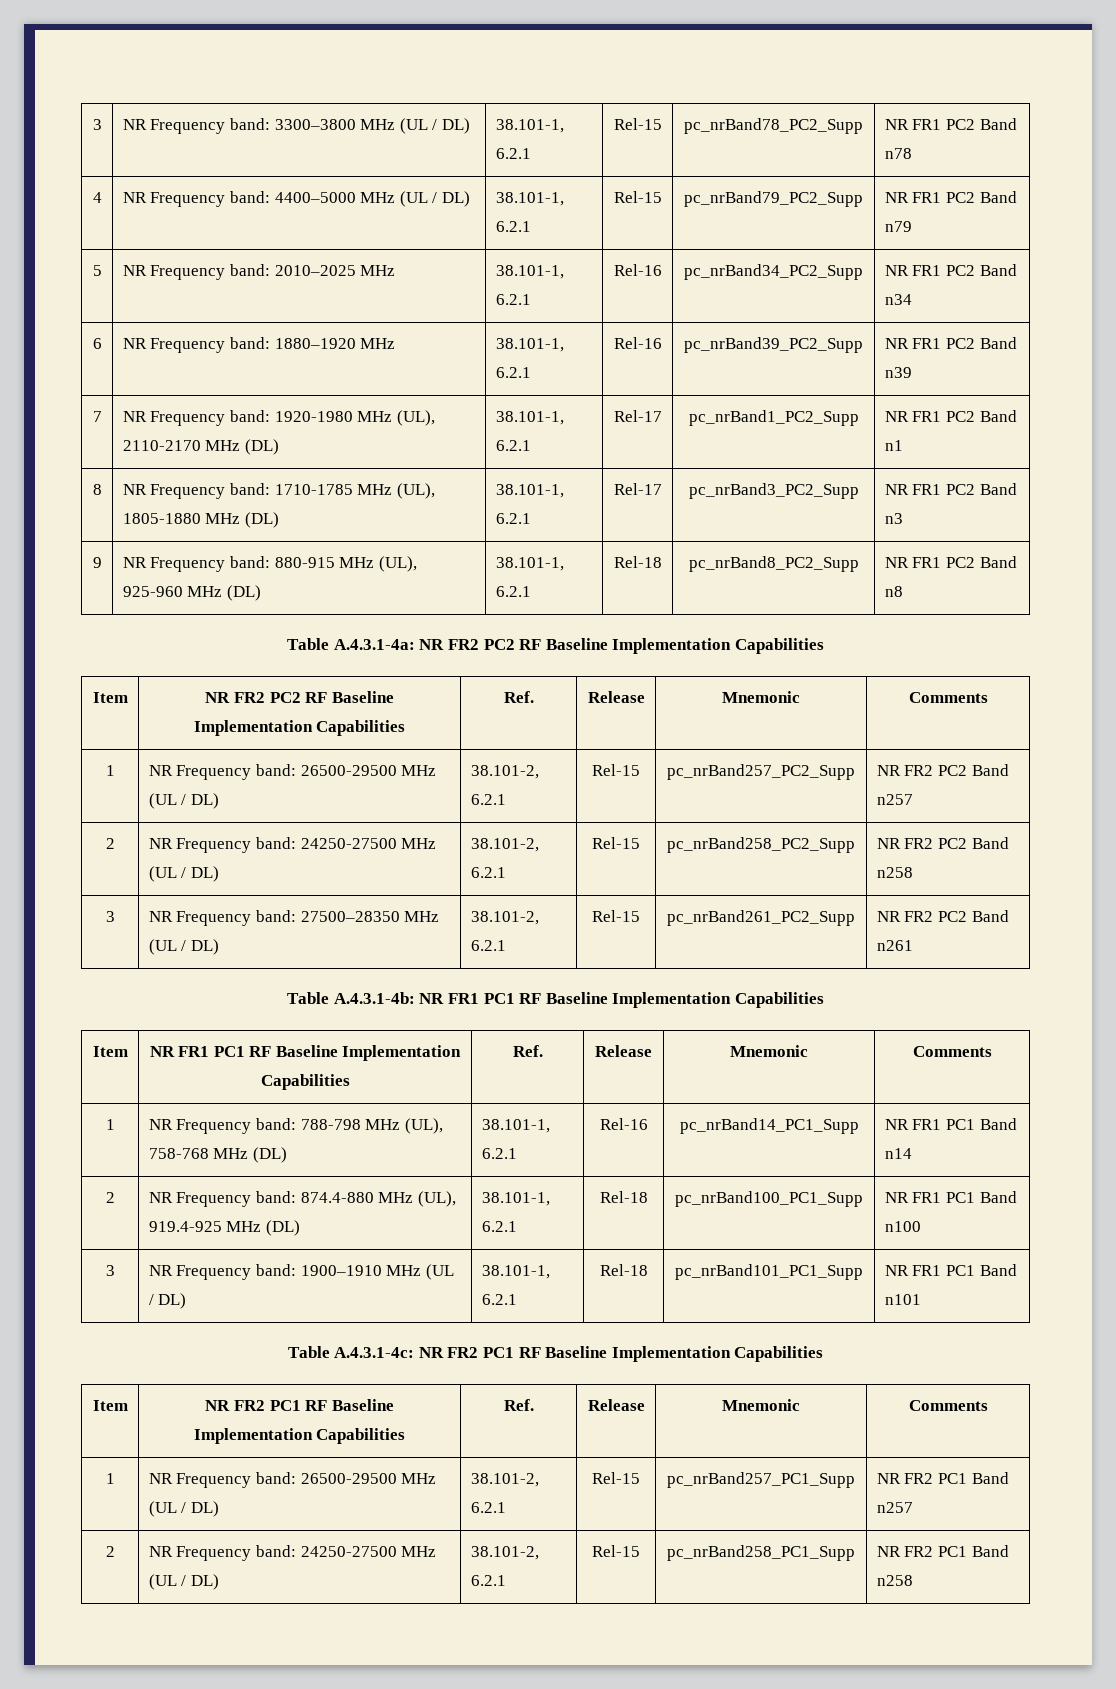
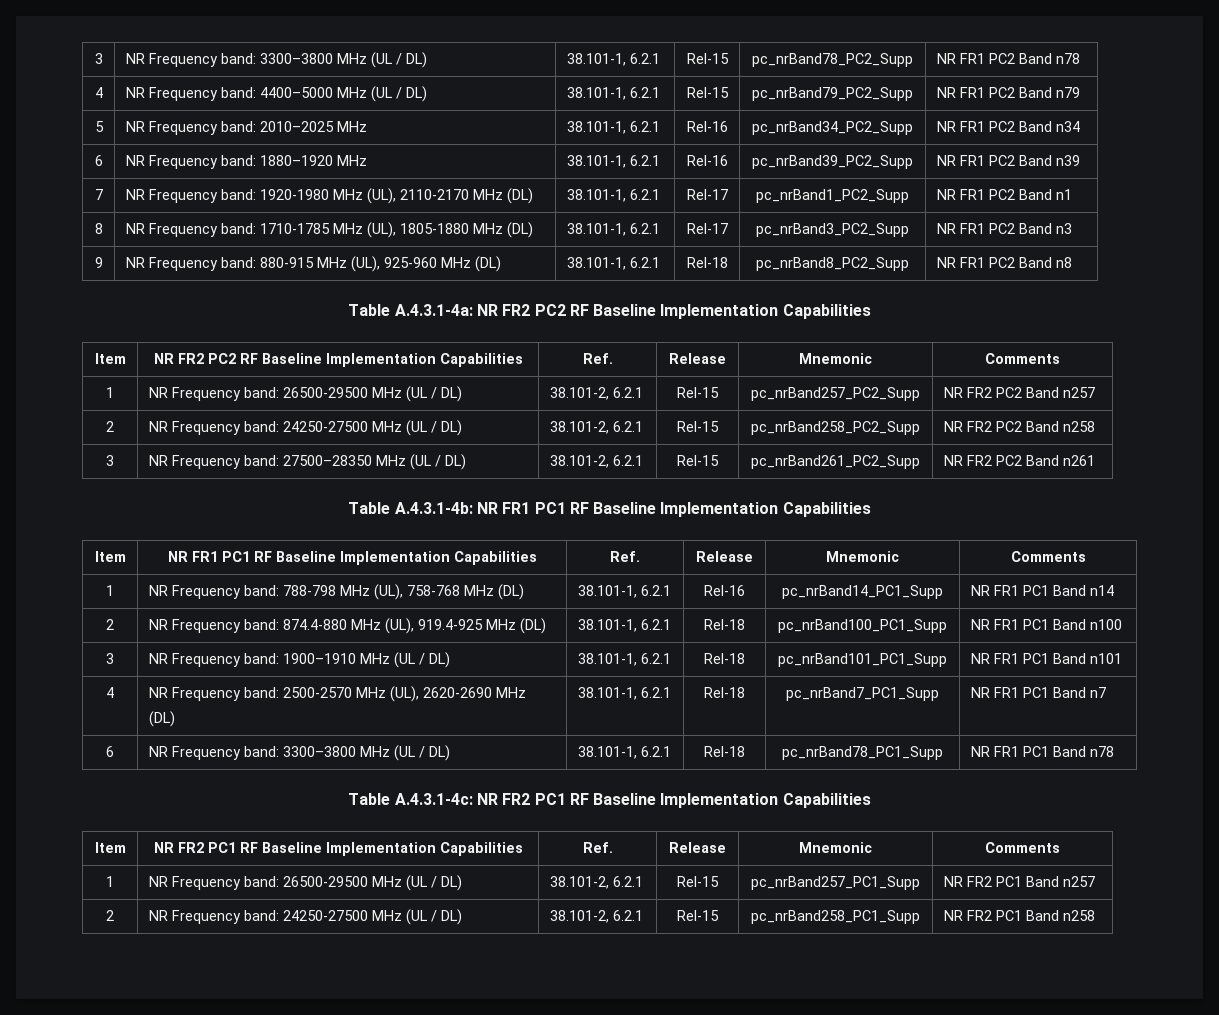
+ 4 | NR Frequency band: 2500-2570 MHz (UL), 2620-2690 MHz (DL) | 38.101-1, 6.2.1 | Rel-18 | pc_nrBand7_PC1_Supp | NR FR1 PC1 Band n7
+ 6 | NR Frequency band: 3300–3800 MHz (UL / DL) | 38.101-1, 6.2.1 | Rel-18 | pc_nrBand78_PC1_Supp | NR FR1 PC1 Band n78

